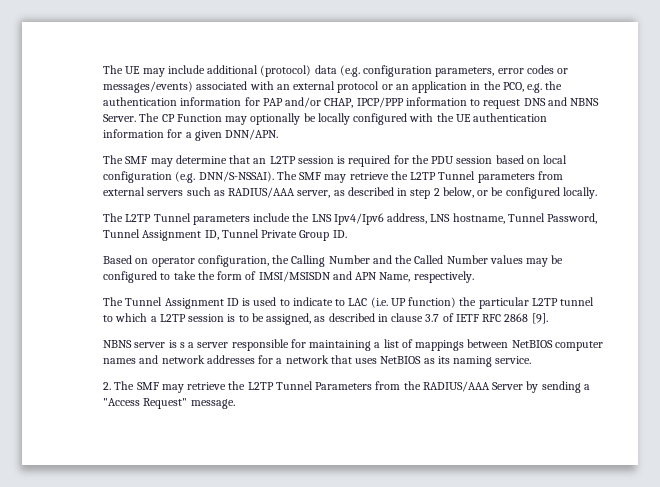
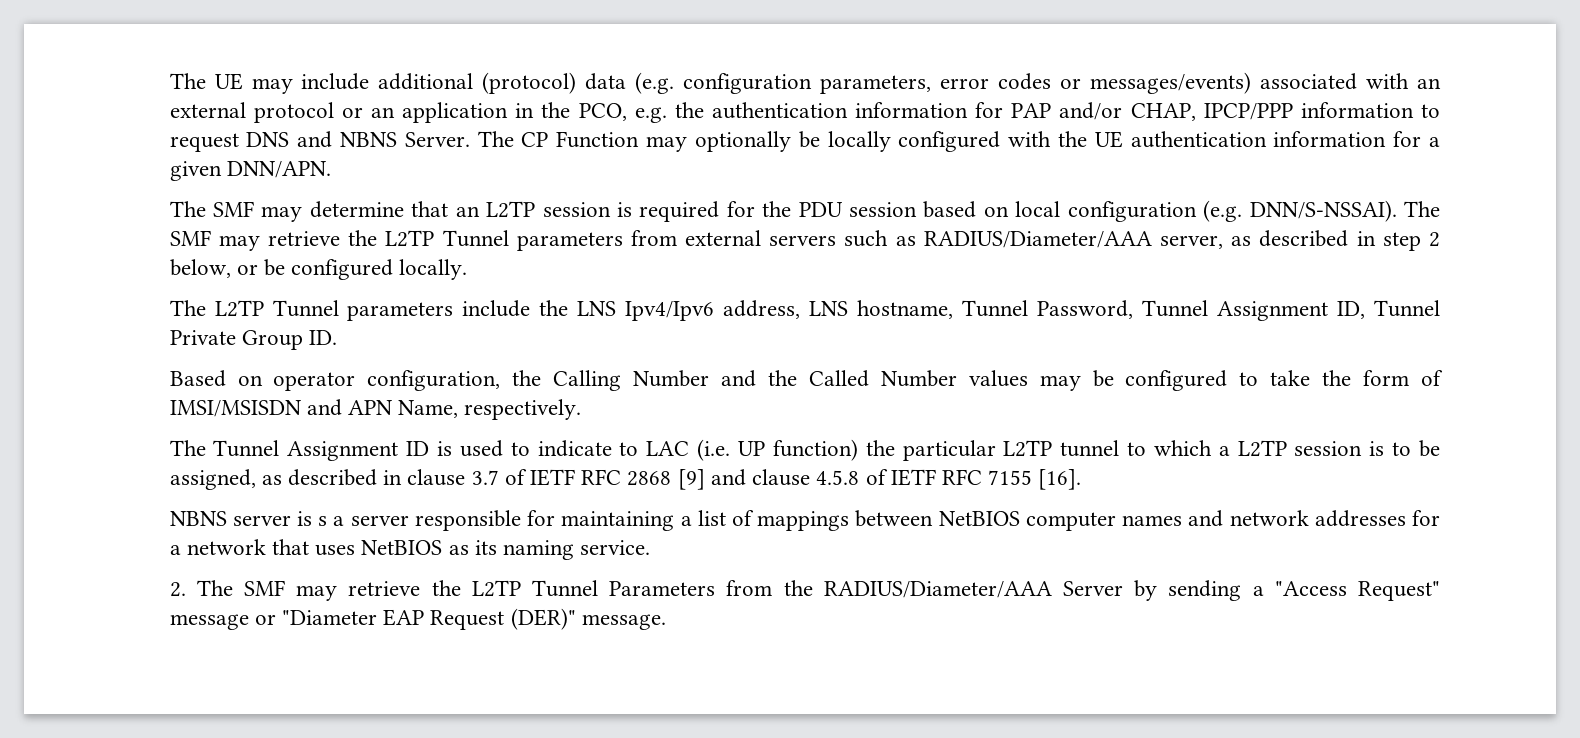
- The SMF may retrieve the L2TP Tunnel parameters from external servers such as RADIUS/AAA server, as described in step 2 below, or be configured locally.
+ The SMF may retrieve the L2TP Tunnel parameters from external servers such as RADIUS/Diameter/AAA server, as described in step 2 below, or be configured locally.
- The Tunnel Assignment ID is used to indicate to LAC (i.e. UP function) the particular L2TP tunnel to which a L2TP session is to be assigned, as described in clause 3.7 of IETF RFC 2868 [9].
+ The Tunnel Assignment ID is used to indicate to LAC (i.e. UP function) the particular L2TP tunnel to which a L2TP session is to be assigned, as described in clause 3.7 of IETF RFC 2868 [9] and clause 4.5.8 of IETF RFC 7155 [16].
- 2. The SMF may retrieve the L2TP Tunnel Parameters from the RADIUS/AAA Server by sending a "Access Request" message.
+ 2. The SMF may retrieve the L2TP Tunnel Parameters from the RADIUS/Diameter/AAA Server by sending a "Access Request" message or "Diameter EAP Request (DER)" message.

